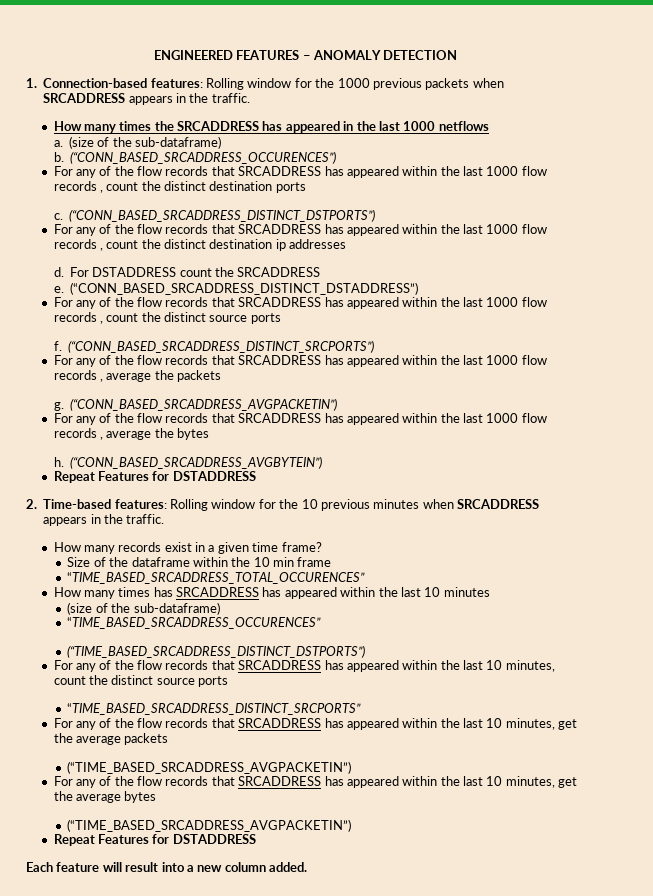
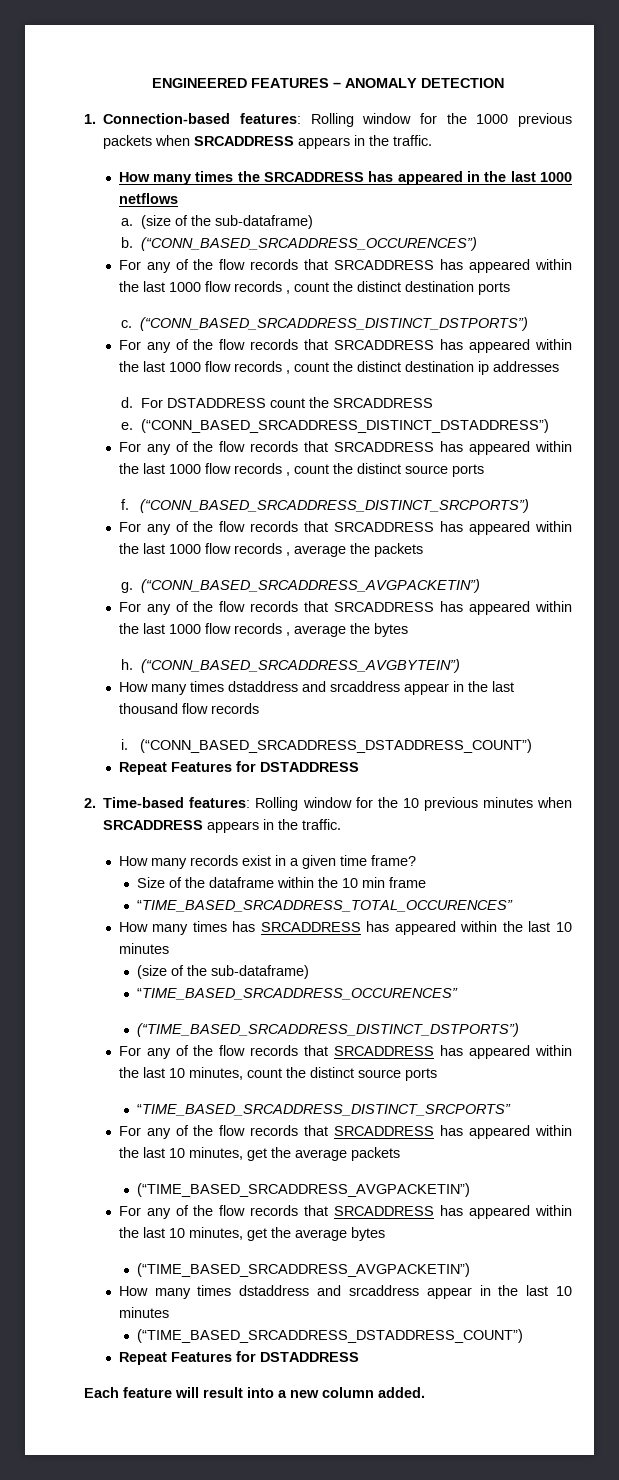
+ How many times dstaddress and srcaddress appear in the last thousand flow records
+ i. (“CONN_BASED_SRCADDRESS_DSTADDRESS_COUNT”)
+ How many times dstaddress and srcaddress appear in the last 10 minutes
+ (“TIME_BASED_SRCADDRESS_DSTADDRESS_COUNT”)

